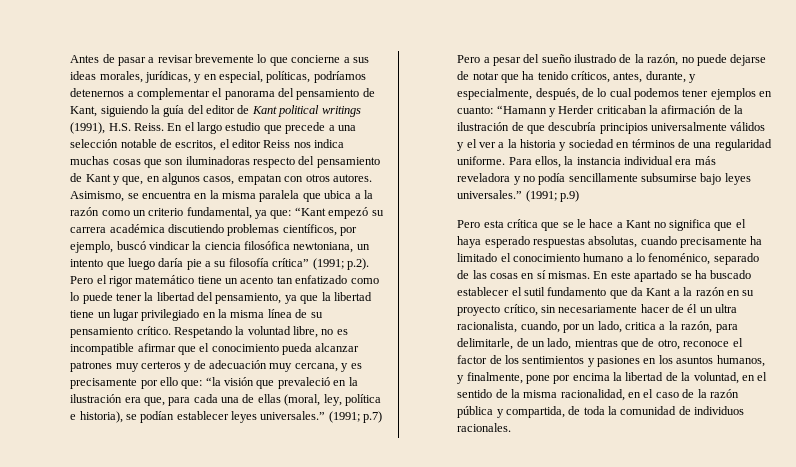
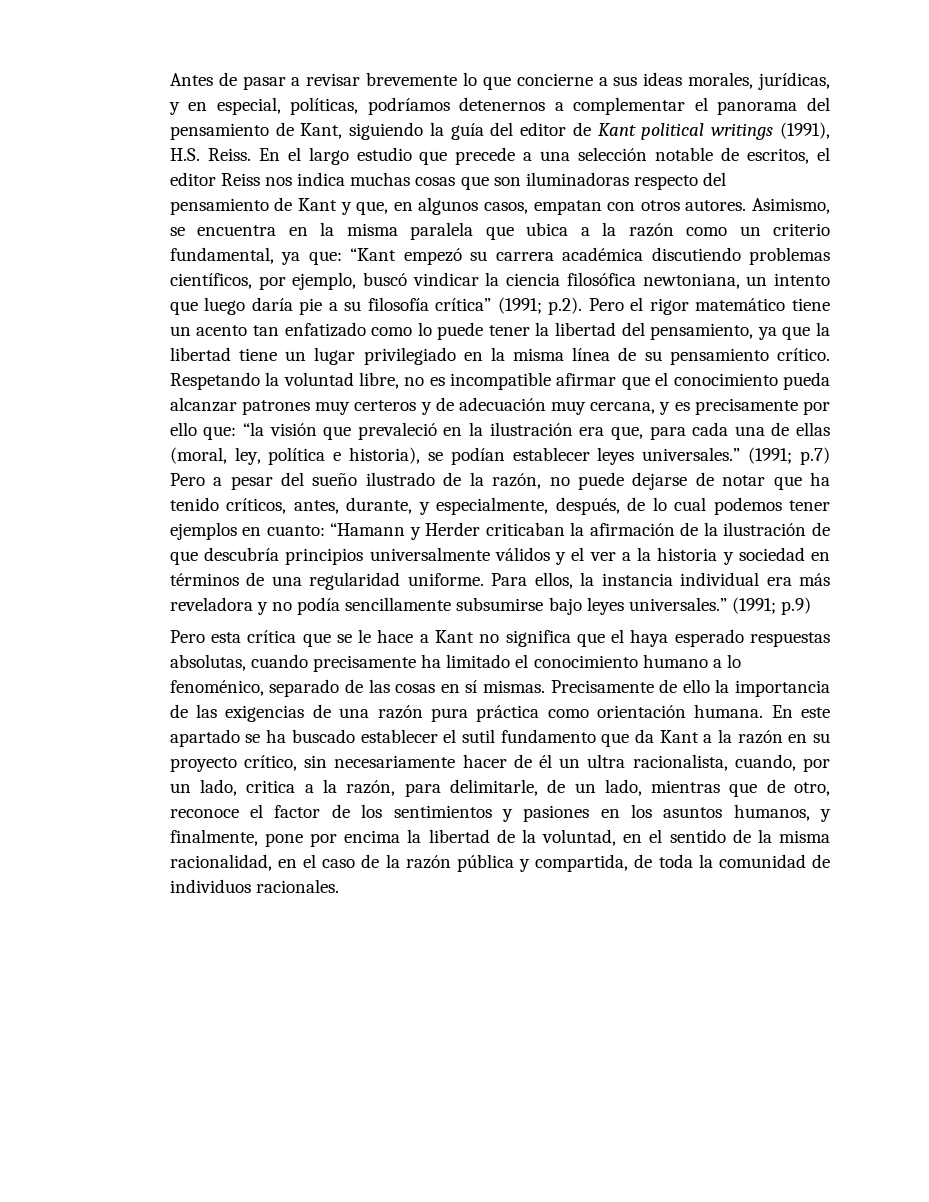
+ Precisamente de ello la importancia de las exigencias de una razón pura práctica como orientación humana.

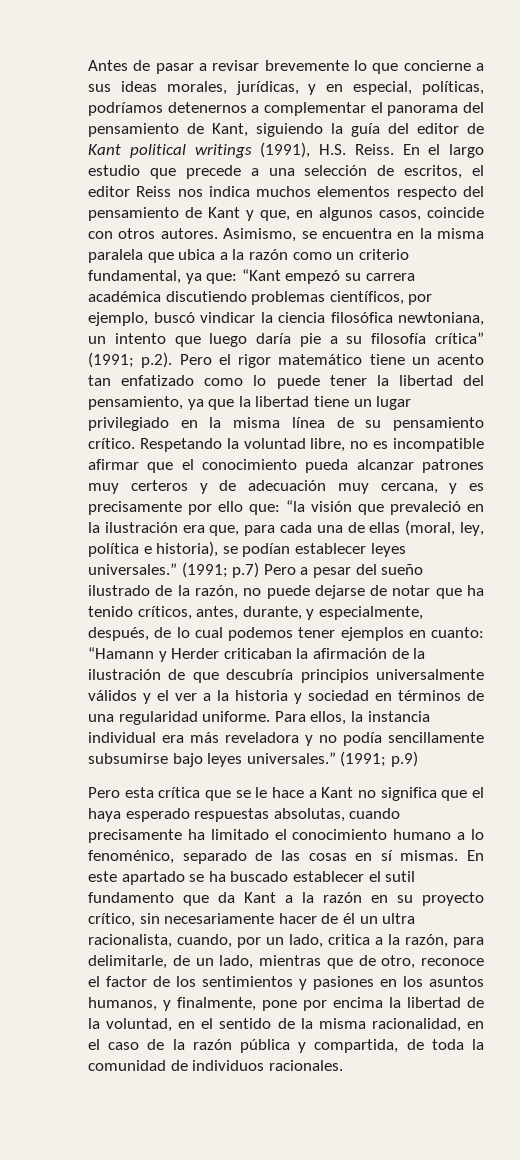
- En el largo estudio que precede a una selección notable de escritos, el editor Reiss nos indica muchas cosas que son iluminadoras respecto del pensamiento de Kant y que, en algunos casos, empatan con otros autores.
+ En el largo estudio que precede a una selección de escritos, el editor Reiss nos indica muchos elementos respecto del pensamiento de Kant y que, en algunos casos, coincide con otros autores.
- Precisamente de ello la importancia de las exigencias de una razón pura práctica como orientación humana.

